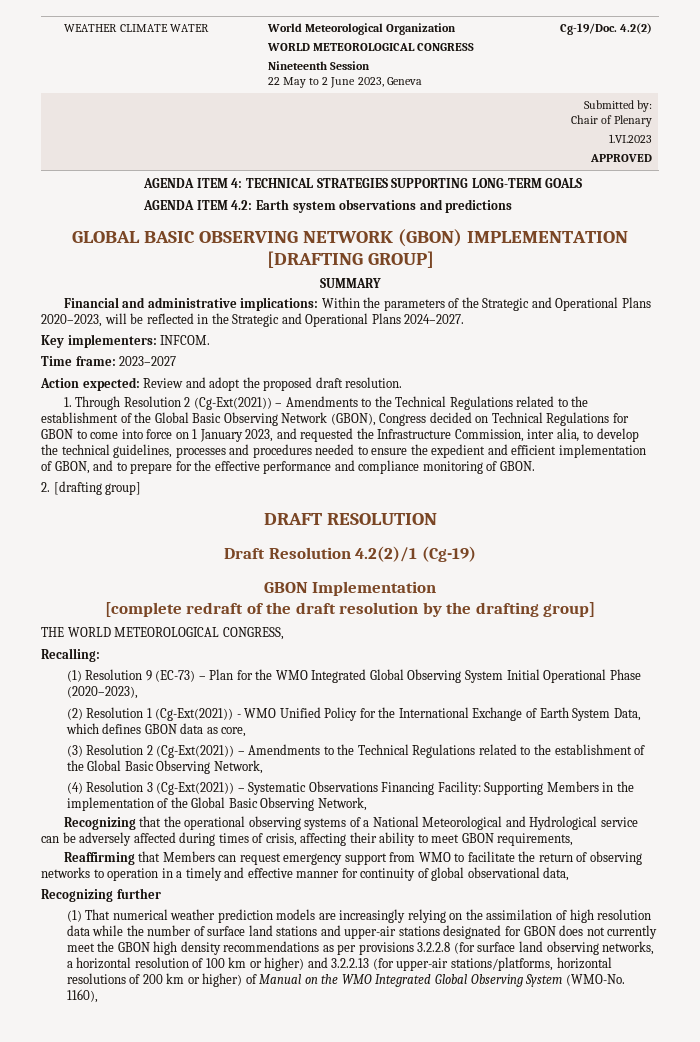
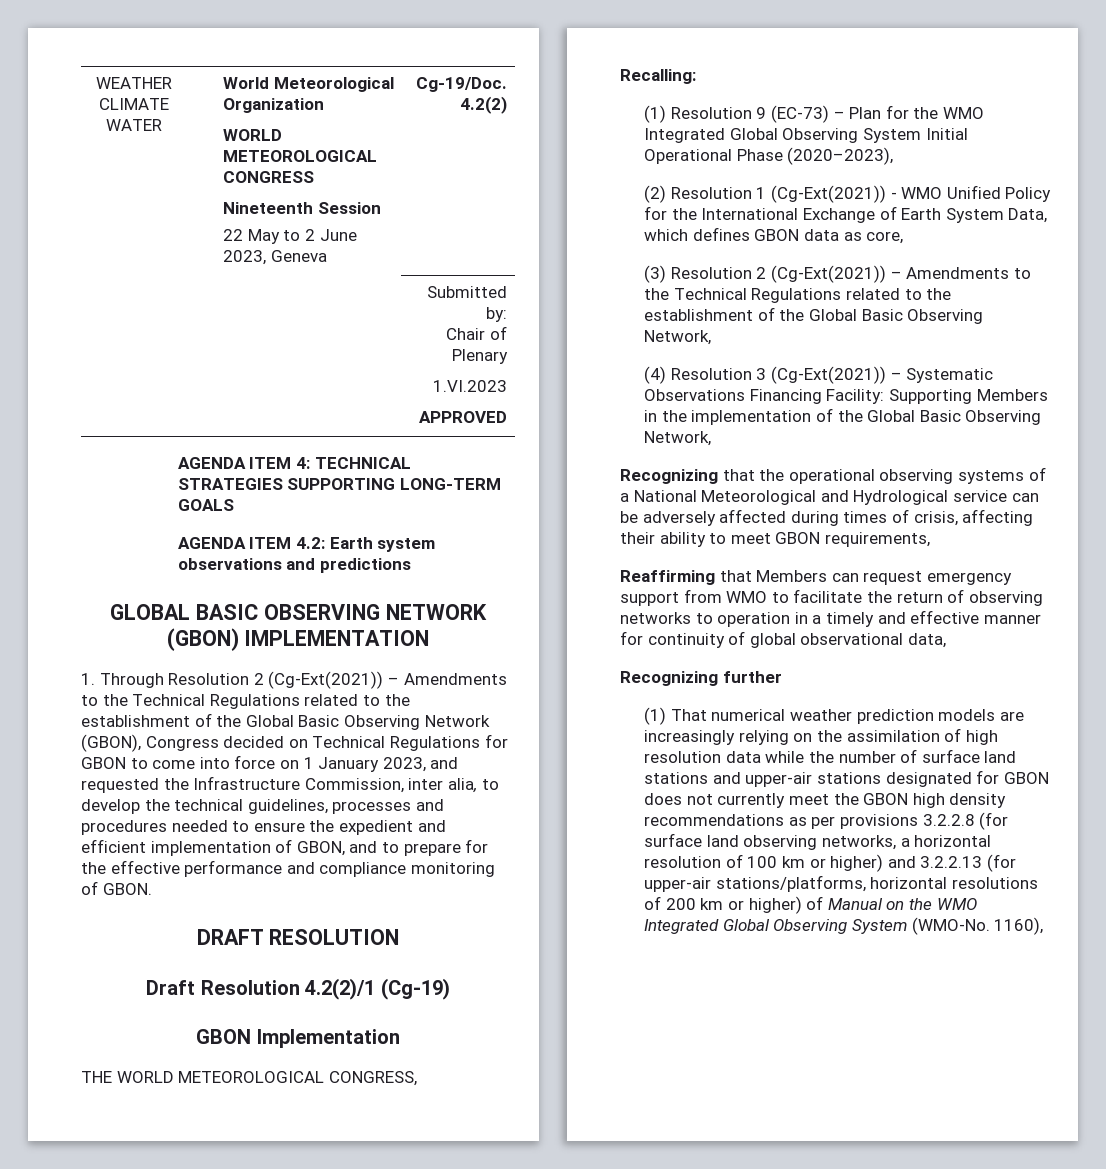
- GLOBAL BASIC OBSERVING NETWORK (GBON) IMPLEMENTATION [DRAFTING GROUP]
- SUMMARY
- Financial and administrative implications: Within the parameters of the Strategic and Operational Plans 2020–2023, will be reflected in the Strategic and Operational Plans 2024–2027.
- Key implementers: INFCOM.
- Time frame: 2023–2027
- Action expected: Review and adopt the proposed draft resolution.
+ GLOBAL BASIC OBSERVING NETWORK (GBON) IMPLEMENTATION
- 2. [drafting group]
- [complete redraft of the draft resolution by the drafting group]

